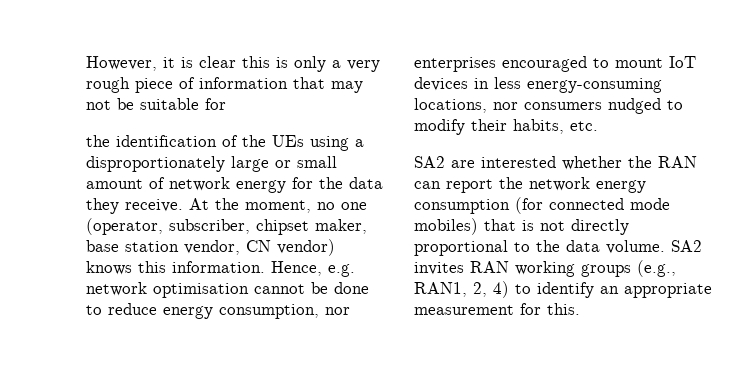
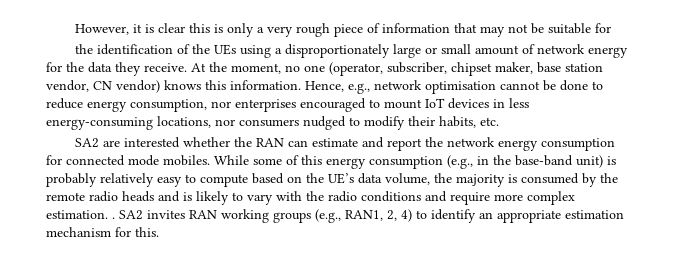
- Hence, e.g. network optimisation cannot be done to reduce energy consumption, nor enterprises encouraged to mount IoT devices in less energy-consuming locations, nor consumers nudged to modify their habits, etc.
+ Hence, e.g., network optimisation cannot be done to reduce energy consumption, nor enterprises encouraged to mount IoT devices in less energy-consuming locations, nor consumers nudged to modify their habits, etc.
- SA2 are interested whether the RAN can report the network energy consumption (for connected mode mobiles) that is not directly proportional to the data volume.
+ SA2 are interested whether the RAN can estimate and report the network energy consumption for connected mode mobiles. While some of this energy consumption (e.g., in the base-band unit) is probably relatively easy to compute based on the UE’s data volume, the majority is consumed by the remote radio heads and is likely to vary with the radio conditions and require more complex estimation. .
- SA2 invites RAN working groups (e.g., RAN1, 2, 4) to identify an appropriate measurement for this.
+ SA2 invites RAN working groups (e.g., RAN1, 2, 4) to identify an appropriate estimation mechanism for this.

